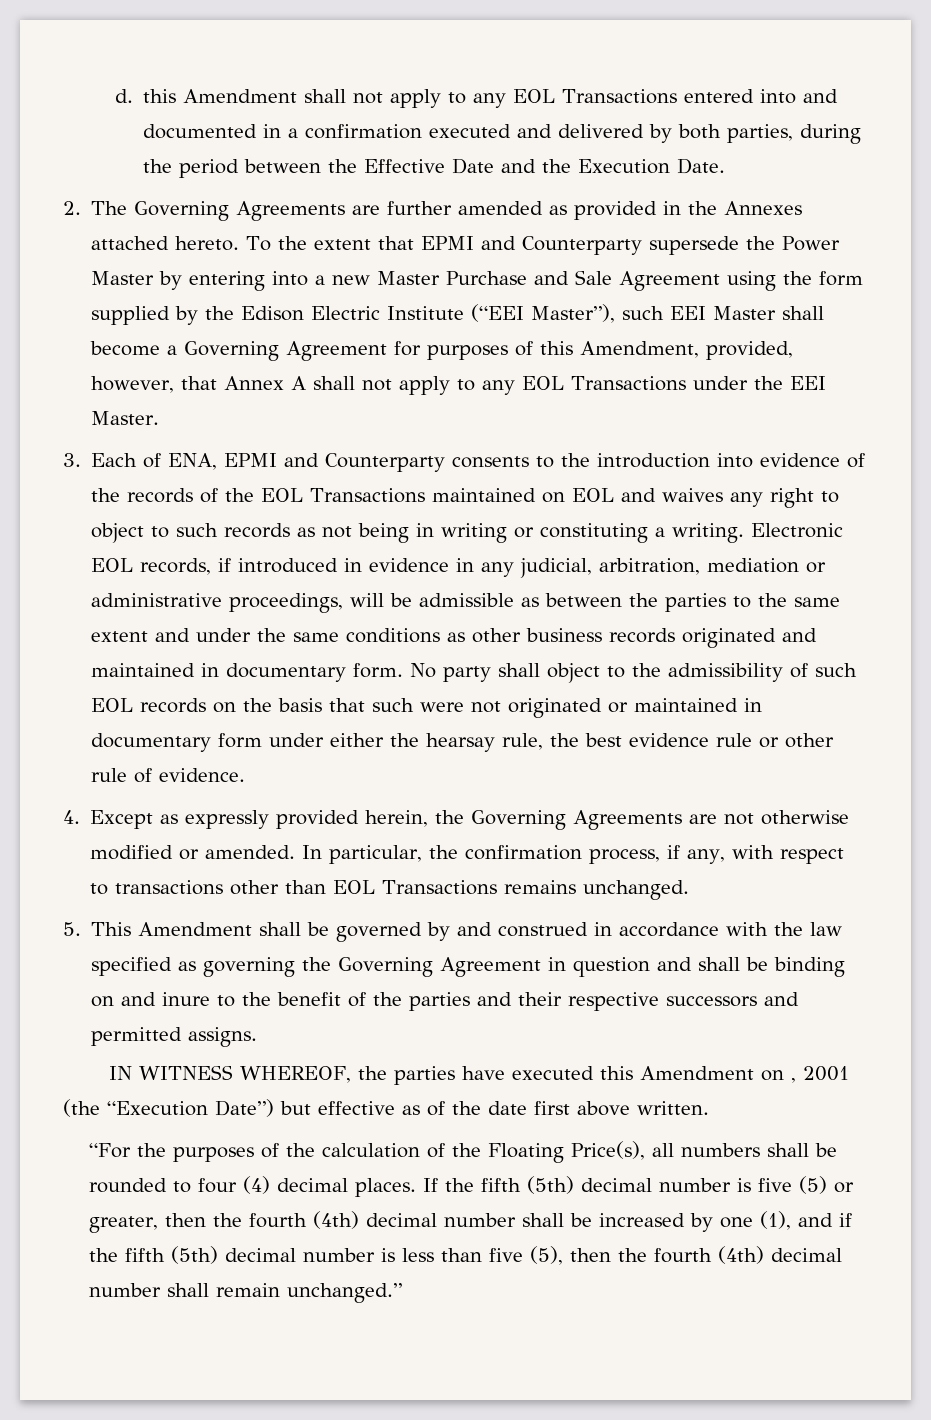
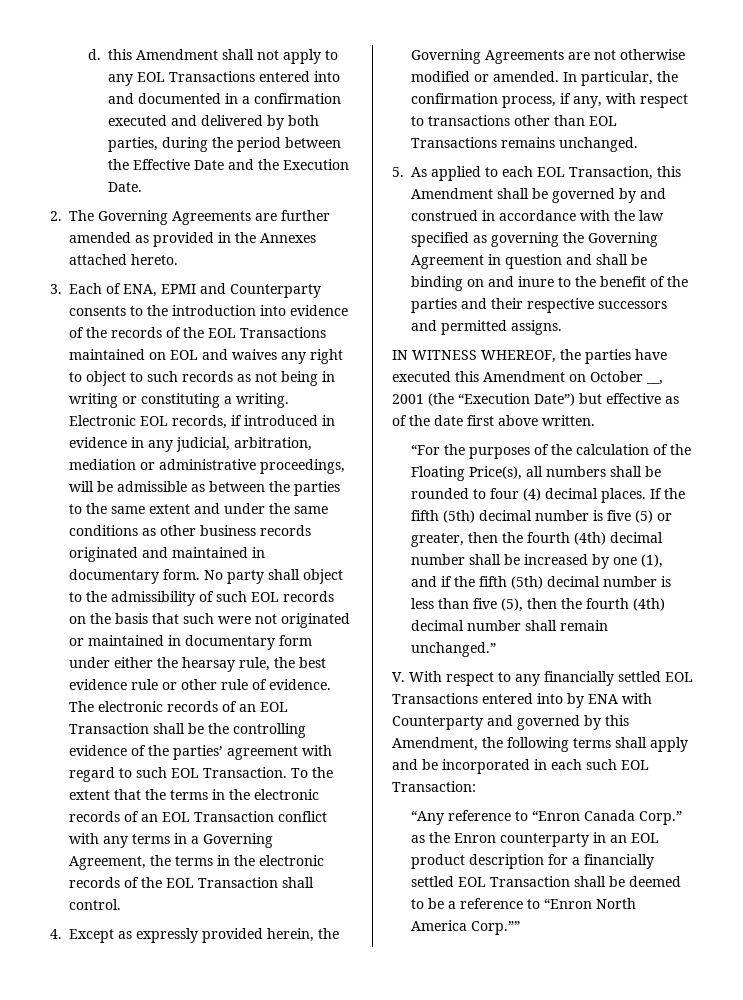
- To the extent that EPMI and Counterparty supersede the Power Master by entering into a new Master Purchase and Sale Agreement using the form supplied by the Edison Electric Institute (“EEI Master”), such EEI Master shall become a Governing Agreement for purposes of this Amendment, provided, however, that Annex A shall not apply to any EOL Transactions under the EEI Master.
+ The electronic records of an EOL Transaction shall be the controlling evidence of the parties’ agreement with regard to such EOL Transaction. To the extent that the terms in the electronic records of an EOL Transaction conflict with any terms in a Governing Agreement, the terms in the electronic records of the EOL Transaction shall control.
- 5. This Amendment shall be governed by and construed in accordance with the law specified as governing the Governing Agreement in question and shall be binding on and inure to the benefit of the parties and their respective successors and permitted assigns.
+ 5. As applied to each EOL Transaction, this Amendment shall be governed by and construed in accordance with the law specified as governing the Governing Agreement in question and shall be binding on and inure to the benefit of the parties and their respective successors and permitted assigns.
- IN WITNESS WHEREOF, the parties have executed this Amendment on , 2001 (the “Execution Date”) but effective as of the date first above written.
+ IN WITNESS WHEREOF, the parties have executed this Amendment on October __, 2001 (the “Execution Date”) but effective as of the date first above written.
+ V. With respect to any financially settled EOL Transactions entered into by ENA with Counterparty and governed by this Amendment, the following terms shall apply and be incorporated in each such EOL Transaction:
+ “Any reference to “Enron Canada Corp.” as the Enron counterparty in an EOL product description for a financially settled EOL Transaction shall be deemed to be a reference to “Enron North America Corp.””

